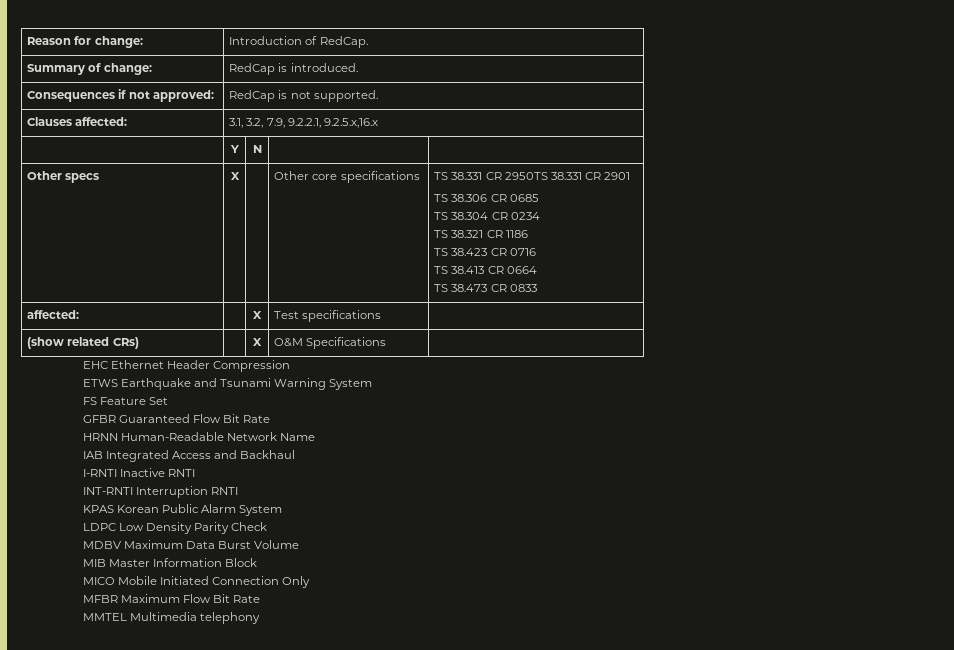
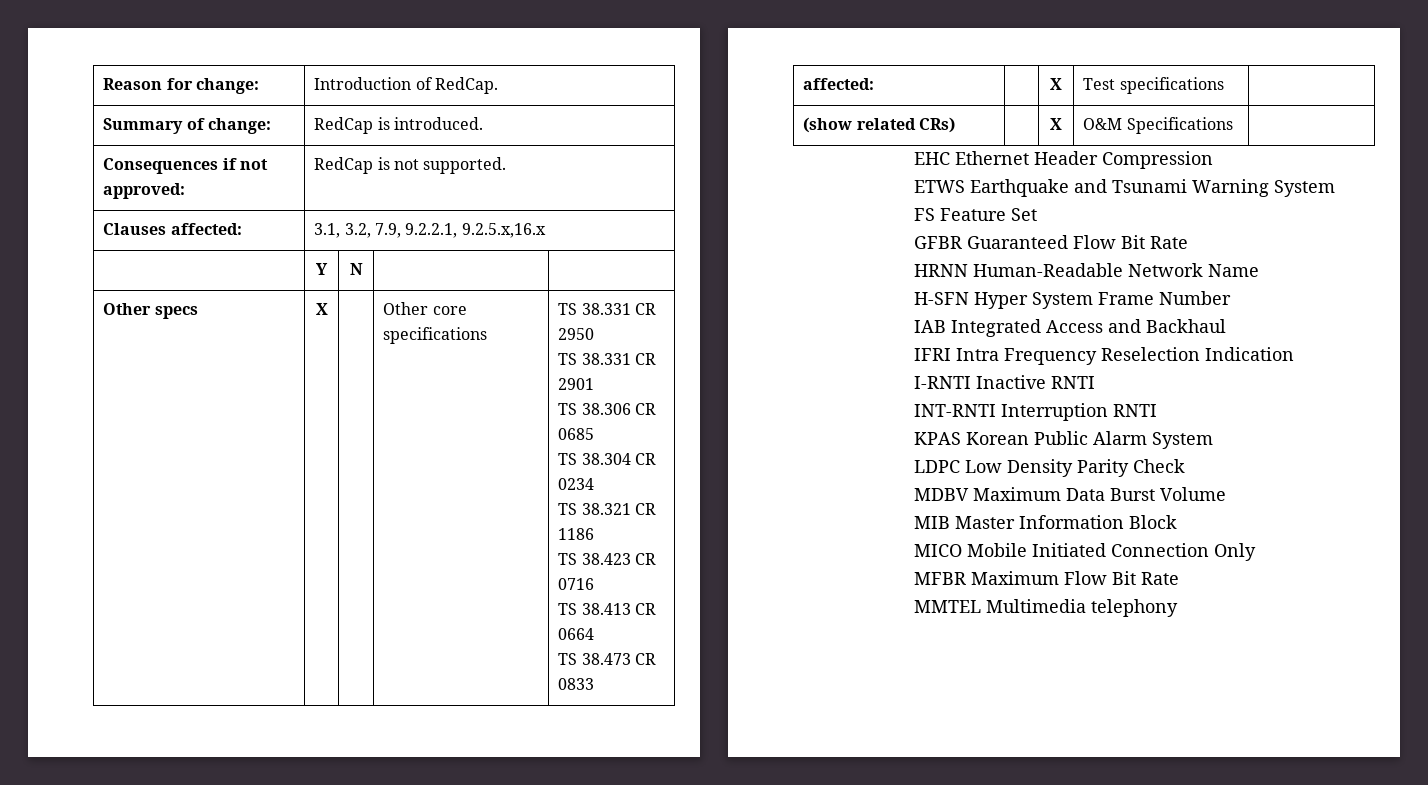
- Other specs | X | | Other core specifications | TS 38.331 CR 2950TS 38.331 CR 2901
+ Other specs | X | | Other core specifications | TS 38.331 CR 2950
+ TS 38.331 CR 2901
+ H-SFN Hyper System Frame Number
+ IFRI Intra Frequency Reselection Indication

